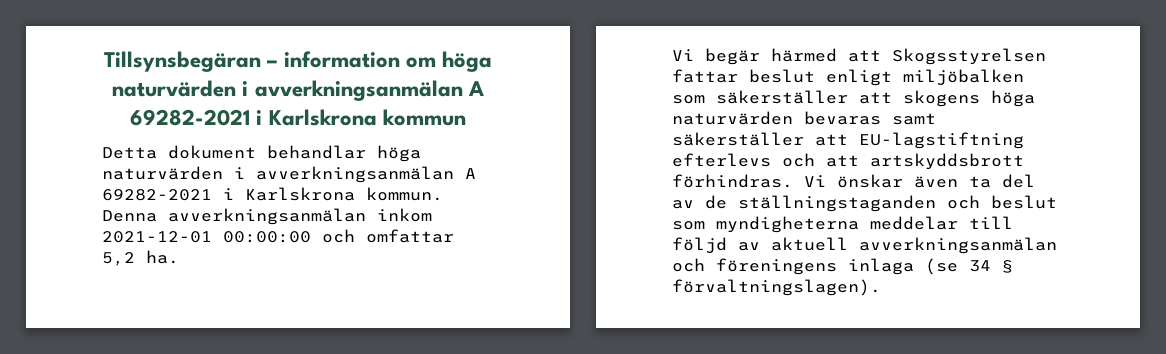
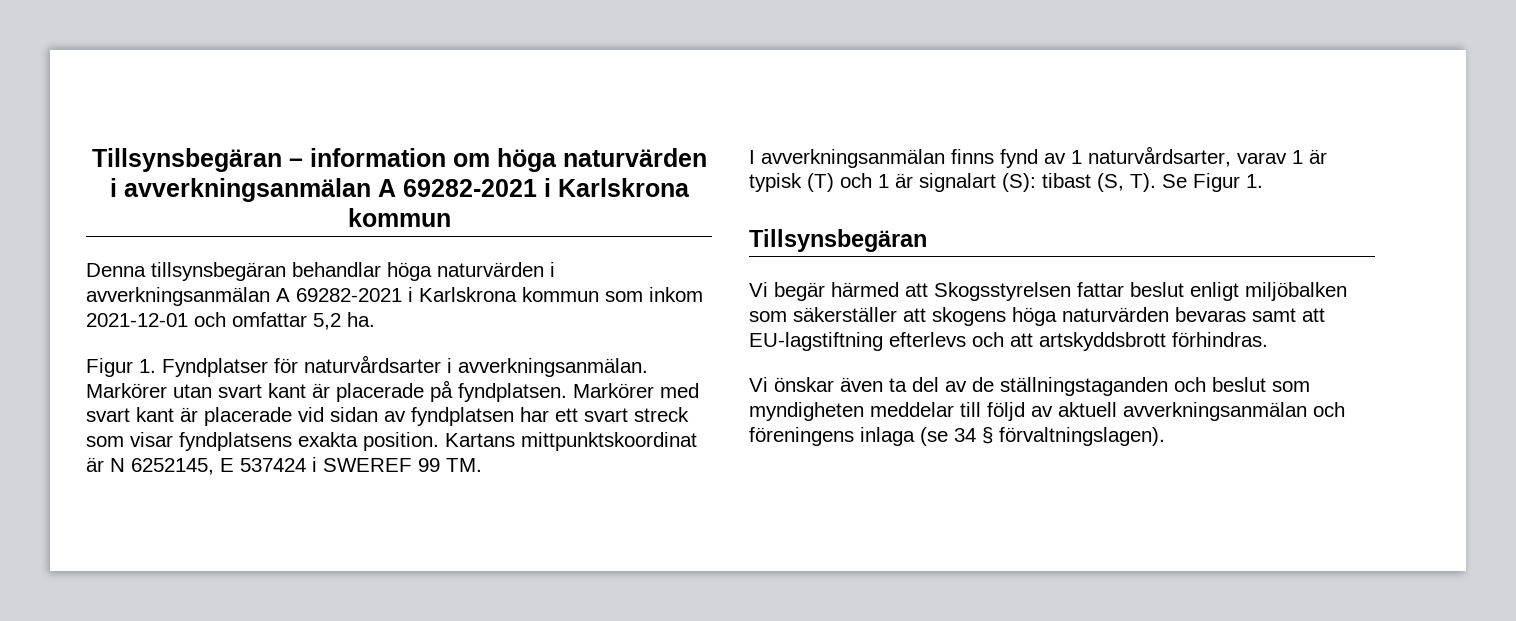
- Detta dokument behandlar höga naturvärden i avverkningsanmälan A 69282-2021 i Karlskrona kommun. Denna avverkningsanmälan inkom 2021-12-01 00:00:00 och omfattar 5,2 ha.
+ Denna tillsynsbegäran behandlar höga naturvärden i avverkningsanmälan A 69282-2021 i Karlskrona kommun som inkom 2021-12-01 och omfattar 5,2 ha.
+ Figur 1. Fyndplatser för naturvårdsarter i avverkningsanmälan. Markörer utan svart kant är placerade på fyndplatsen. Markörer med svart kant är placerade vid sidan av fyndplatsen har ett svart streck som visar fyndplatsens exakta position. Kartans mittpunktskoordinat är N 6252145, E 537424 i SWEREF 99 TM.
+ I avverkningsanmälan finns fynd av 1 naturvårdsarter, varav 1 är typisk (T) och 1 är signalart (S): tibast (S, T). Se Figur 1.
+ Tillsynsbegäran
- Vi begär härmed att Skogsstyrelsen fattar beslut enligt miljöbalken som säkerställer att skogens höga naturvärden bevaras samt säkerställer att EU-lagstiftning efterlevs och att artskyddsbrott förhindras. Vi önskar även ta del av de ställningstaganden och beslut som myndigheterna meddelar till följd av aktuell avverkningsanmälan och föreningens inlaga (se 34 § förvaltningslagen).
+ Vi begär härmed att Skogsstyrelsen fattar beslut enligt miljöbalken som säkerställer att skogens höga naturvärden bevaras samt att EU-lagstiftning efterlevs och att artskyddsbrott förhindras.
+ Vi önskar även ta del av de ställningstaganden och beslut som myndigheten meddelar till följd av aktuell avverkningsanmälan och föreningens inlaga (se 34 § förvaltningslagen).

